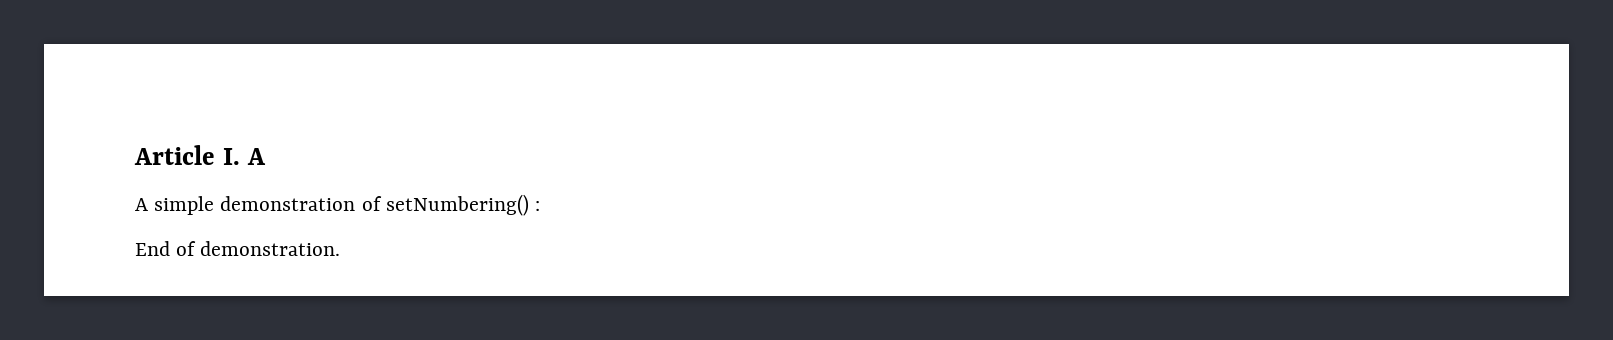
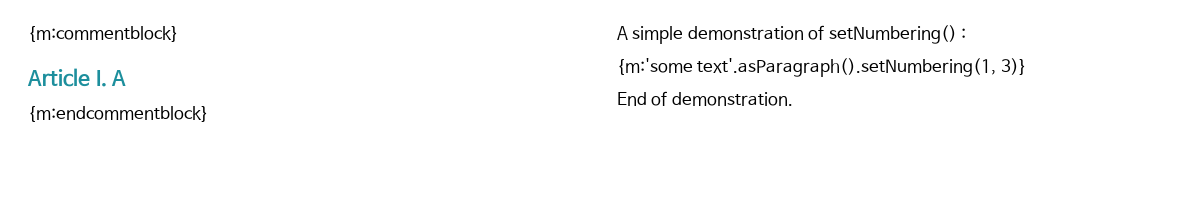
+ {m:commentblock}
+ {m:endcommentblock}
+ {m:'some text'.asParagraph().setNumbering(1, 3)}

